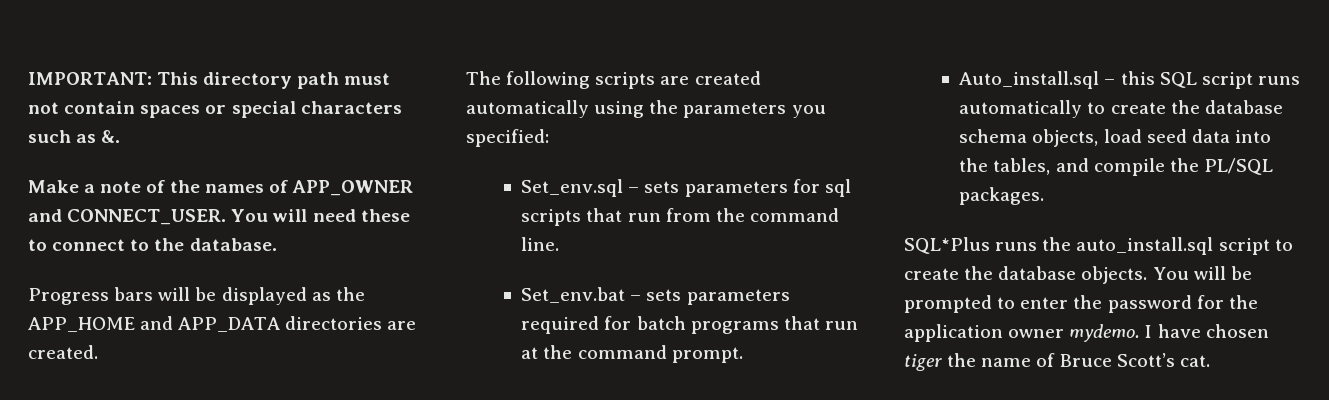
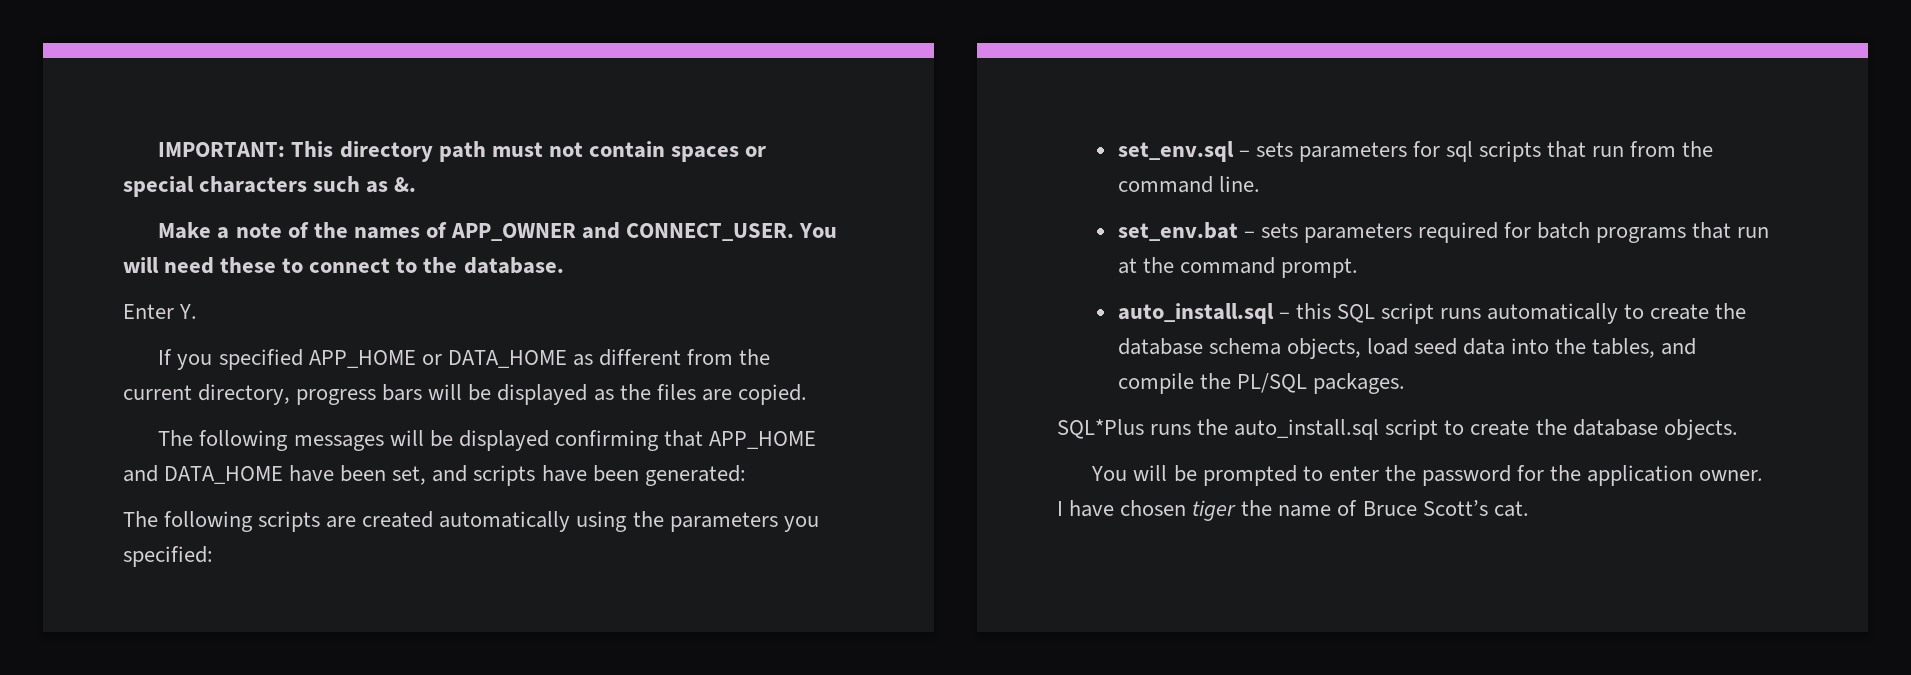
- Progress bars will be displayed as the APP_HOME and APP_DATA directories are created.
+ Enter Y.
+ If you specified APP_HOME or DATA_HOME as different from the current directory, progress bars will be displayed as the files are copied.
+ The following messages will be displayed confirming that APP_HOME and DATA_HOME have been set, and scripts have been generated:
- Set_env.sql – sets parameters for sql scripts that run from the command line.
+ set_env.sql – sets parameters for sql scripts that run from the command line.
- Set_env.bat – sets parameters required for batch programs that run at the command prompt.
+ set_env.bat – sets parameters required for batch programs that run at the command prompt.
- Auto_install.sql – this SQL script runs automatically to create the database schema objects, load seed data into the tables, and compile the PL/SQL packages.
+ auto_install.sql – this SQL script runs automatically to create the database schema objects, load seed data into the tables, and compile the PL/SQL packages.
- SQL*Plus runs the auto_install.sql script to create the database objects. You will be prompted to enter the password for the application owner mydemo.
+ SQL*Plus runs the auto_install.sql script to create the database objects.
+ You will be prompted to enter the password for the application owner.

